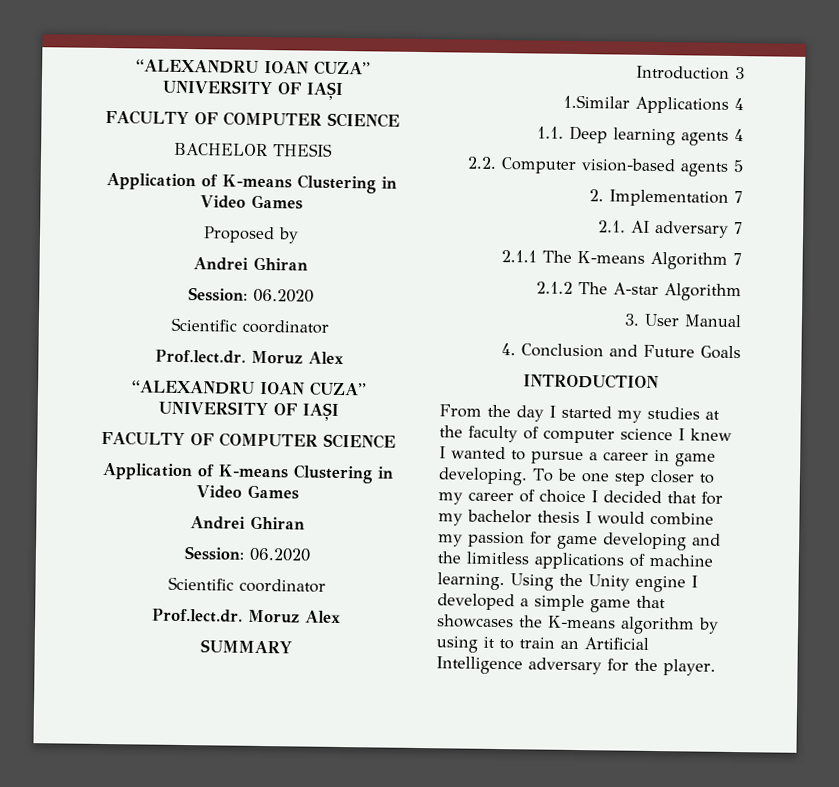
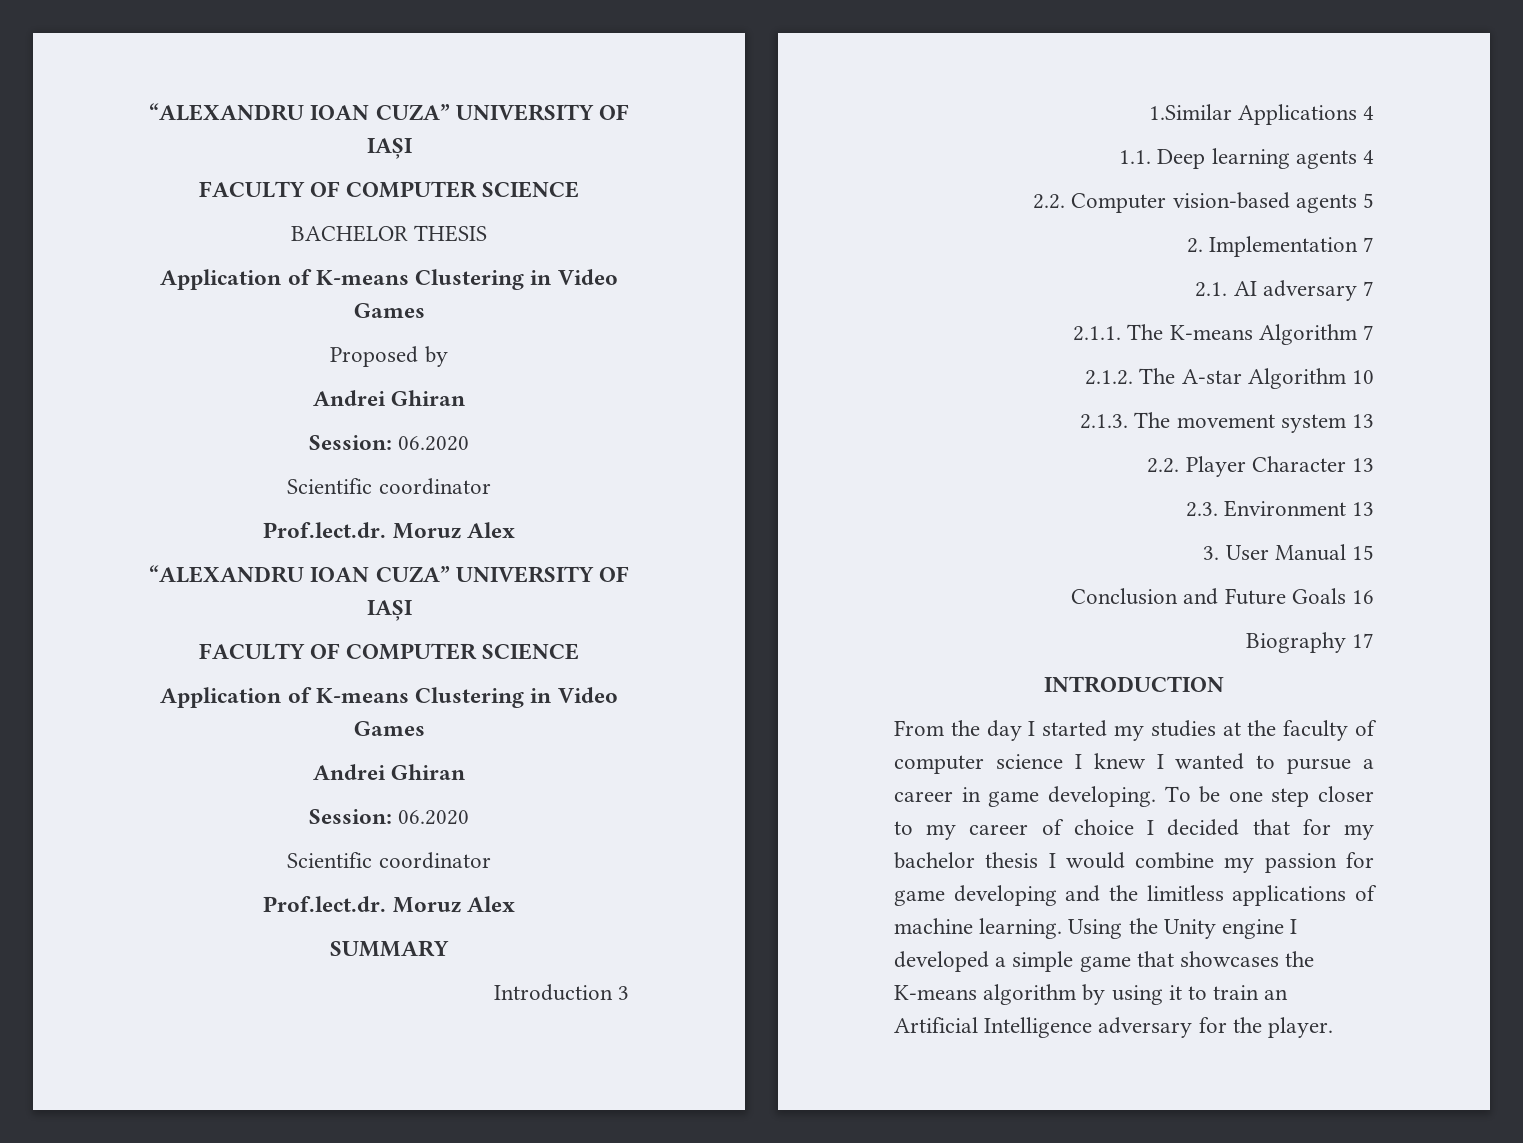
- 2.1.1 The K-means Algorithm 7
+ 2.1.1. The K-means Algorithm 7
- 2.1.2 The A-star Algorithm
+ 2.1.2. The A-star Algorithm 10
+ 2.1.3. The movement system 13
+ 2.2. Player Character 13
+ 2.3. Environment 13
- 3. User Manual
- 4. Conclusion and Future Goals
+ 3. User Manual 15
+ Conclusion and Future Goals 16
+ Biography 17

